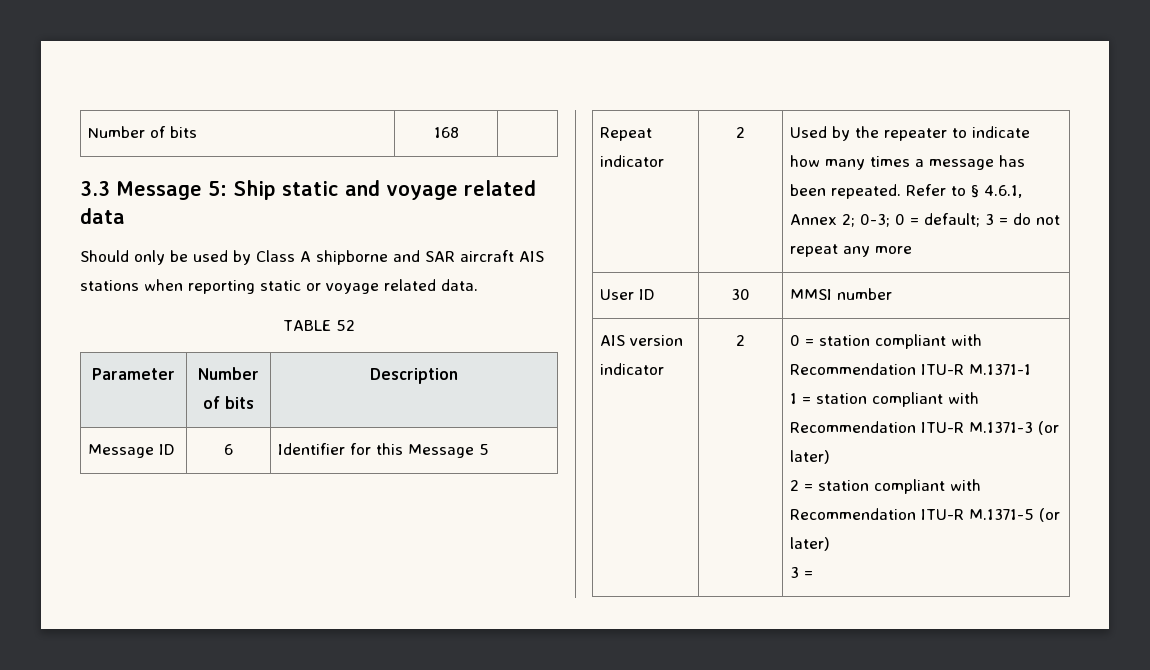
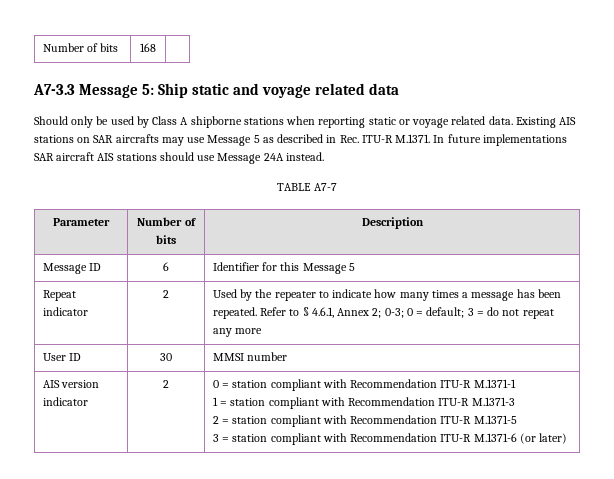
- 3.3 Message 5: Ship static and voyage related data
+ A7-3.3 Message 5: Ship static and voyage related data
- Should only be used by Class A shipborne and SAR aircraft AIS stations when reporting static or voyage related data.
+ Should only be used by Class A shipborne stations when reporting static or voyage related data. Existing AIS stations on SAR aircrafts may use Message 5 as described in Rec. ITU-R M.1371. In future implementations SAR aircraft AIS stations should use Message 24A instead.
- TABLE 52
+ TABLE A7-7
  AIS version indicator | 2 | 0 = station compliant with Recommendation ITU-R M.1371-1
- 1 = station compliant with Recommendation ITU-R M.1371-3 (or later)
- 2 = station compliant with Recommendation ITU-R M.1371-5 (or later)
- 3 =
+ 1 = station compliant with Recommendation ITU-R M.1371-3
+ 2 = station compliant with Recommendation ITU-R M.1371-5
+ 3 = station compliant with Recommendation ITU-R M.1371-6 (or later)

